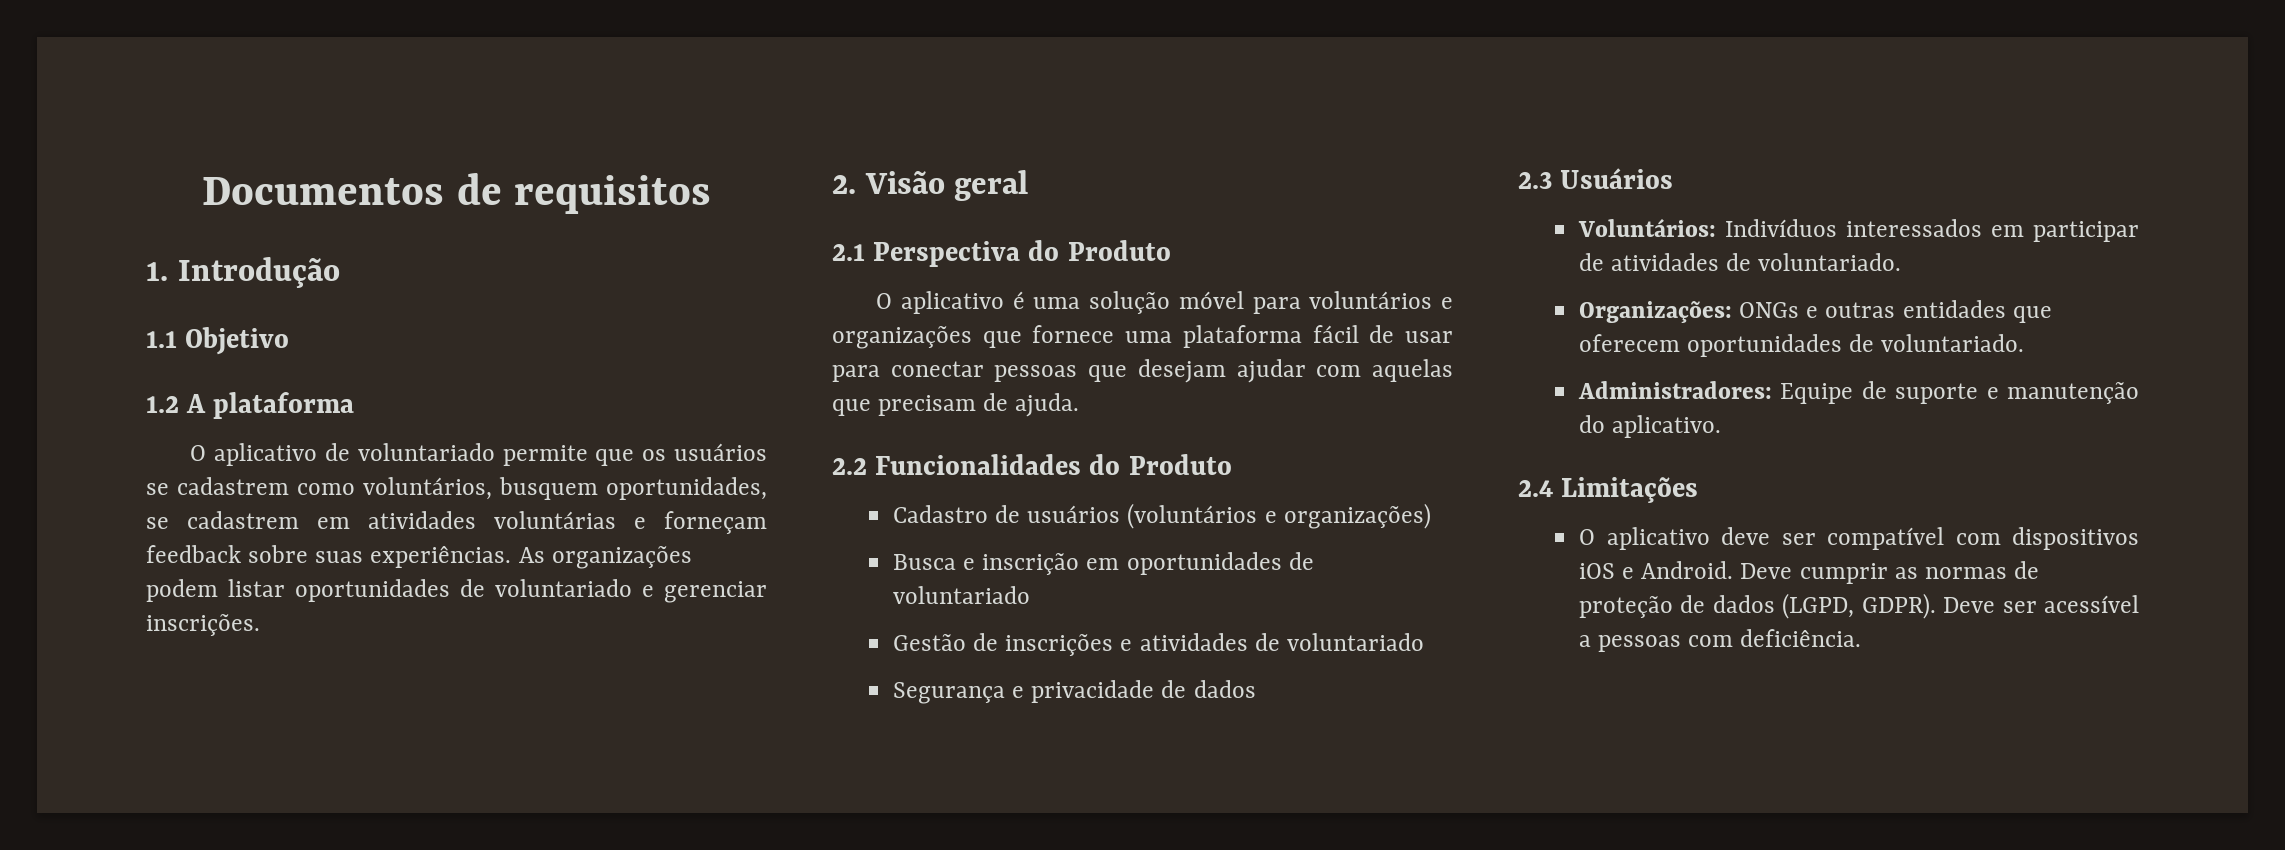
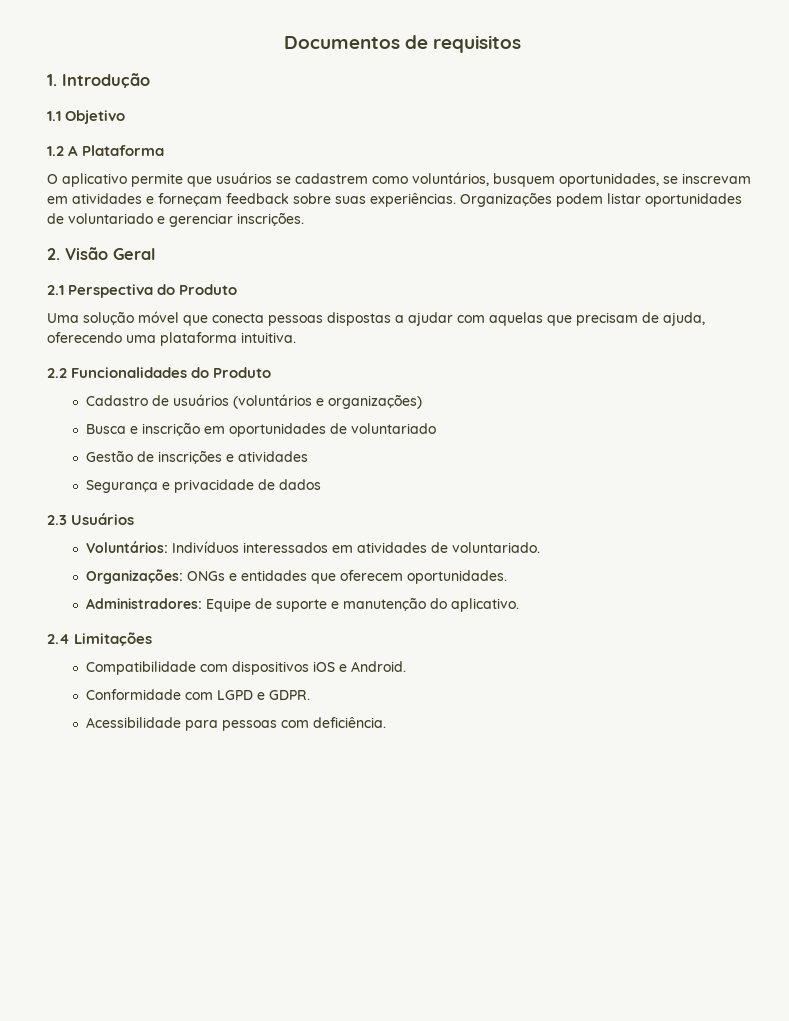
- 1.2 A plataforma
- O aplicativo de voluntariado permite que os usuários se cadastrem como voluntários, busquem oportunidades, se cadastrem em atividades voluntárias e forneçam feedback sobre suas experiências.
+ 1.2 A Plataforma
+ O aplicativo permite que usuários se cadastrem como voluntários, busquem oportunidades, se inscrevam em atividades e forneçam feedback sobre suas experiências.
- As organizações podem listar oportunidades de voluntariado e gerenciar inscrições.
+ Organizações podem listar oportunidades de voluntariado e gerenciar inscrições.
- 2. Visão geral
+ 2. Visão Geral
- O aplicativo é uma solução móvel para voluntários e organizações que fornece uma plataforma fácil de usar para conectar pessoas que desejam ajudar com aquelas que precisam de ajuda.
+ Uma solução móvel que conecta pessoas dispostas a ajudar com aquelas que precisam de ajuda, oferecendo uma plataforma intuitiva.
- Gestão de inscrições e atividades de voluntariado
+ Gestão de inscrições e atividades
- Voluntários: Indivíduos interessados em participar de atividades de voluntariado.
+ Voluntários: Indivíduos interessados em atividades de voluntariado.
- Organizações: ONGs e outras entidades que oferecem oportunidades de voluntariado.
+ Organizações: ONGs e entidades que oferecem oportunidades.
- O aplicativo deve ser compatível com dispositivos iOS e Android. Deve cumprir as normas de proteção de dados (LGPD, GDPR). Deve ser acessível a pessoas com deficiência.
+ Compatibilidade com dispositivos iOS e Android.
+ Conformidade com LGPD e GDPR.
+ Acessibilidade para pessoas com deficiência.

